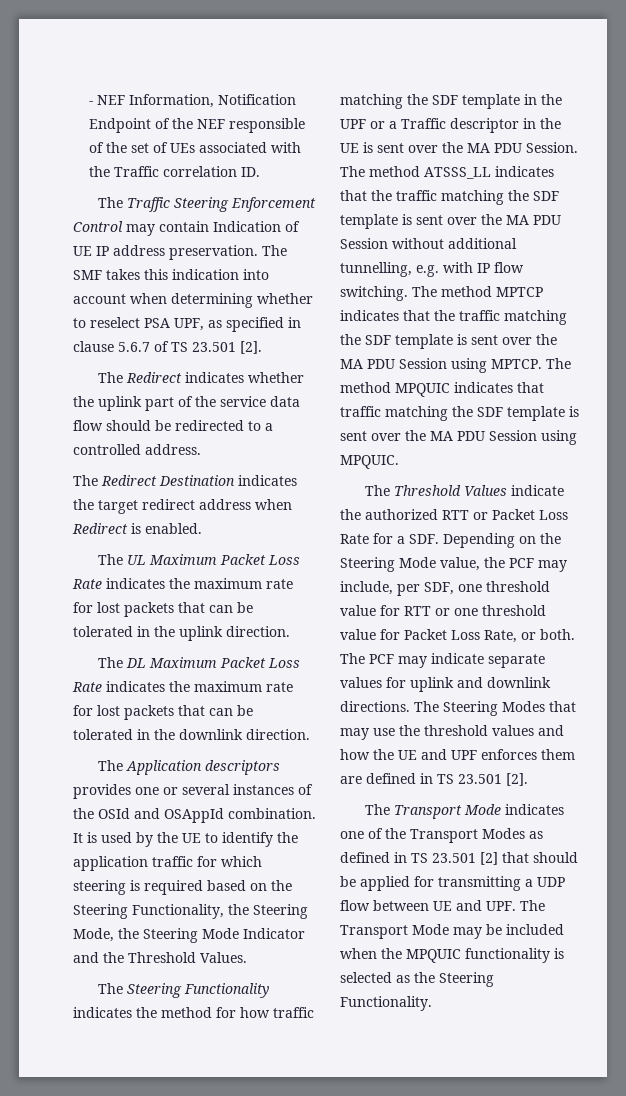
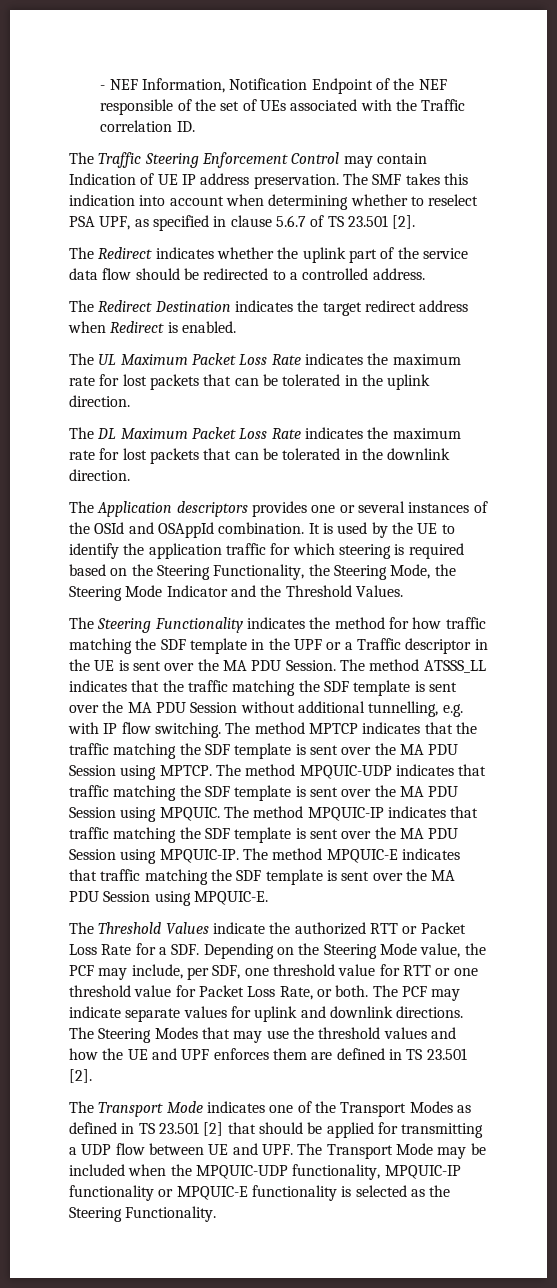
- The method MPQUIC indicates that traffic matching the SDF template is sent over the MA PDU Session using MPQUIC.
+ The method MPQUIC-UDP indicates that traffic matching the SDF template is sent over the MA PDU Session using MPQUIC. The method MPQUIC-IP indicates that traffic matching the SDF template is sent over the MA PDU Session using MPQUIC-IP. The method MPQUIC-E indicates that traffic matching the SDF template is sent over the MA PDU Session using MPQUIC-E.
- The Transport Mode indicates one of the Transport Modes as defined in TS 23.501 [2] that should be applied for transmitting a UDP flow between UE and UPF. The Transport Mode may be included when the MPQUIC functionality is selected as the Steering Functionality.
+ The Transport Mode indicates one of the Transport Modes as defined in TS 23.501 [2] that should be applied for transmitting a UDP flow between UE and UPF. The Transport Mode may be included when the MPQUIC-UDP functionality, MPQUIC-IP functionality or MPQUIC-E functionality is selected as the Steering Functionality.

